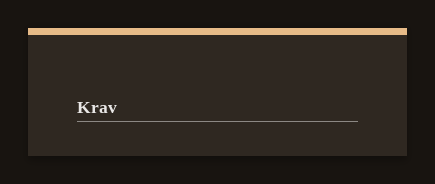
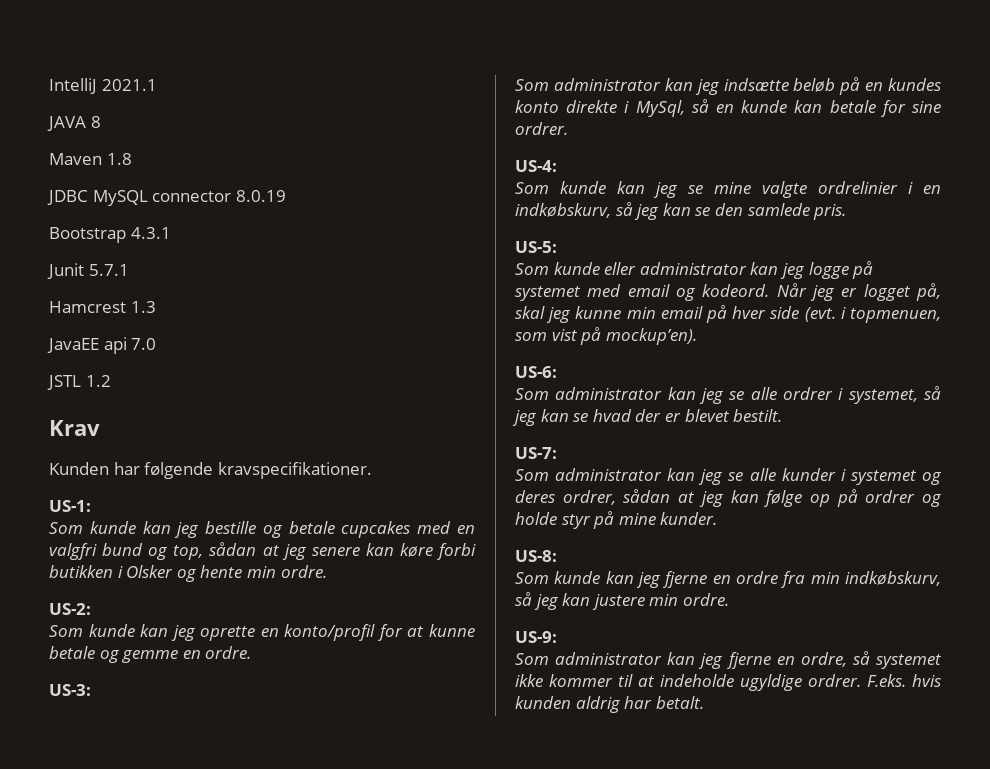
+ IntelliJ 2021.1
+ JAVA 8
+ Maven 1.8
+ JDBC MySQL connector 8.0.19
+ Bootstrap 4.3.1
+ Junit 5.7.1
+ Hamcrest 1.3
+ JavaEE api 7.0
+ JSTL 1.2
  Krav
+ Kunden har følgende kravspecifikationer.
+ US-1:
+ Som kunde kan jeg bestille og betale cupcakes med en valgfri bund og top, sådan at jeg senere kan køre forbi butikken i Olsker og hente min ordre.
+ US-2:
+ Som kunde kan jeg oprette en konto/profil for at kunne betale og gemme en ordre.
+ US-3:
+ Som administrator kan jeg indsætte beløb på en kundes konto direkte i MySql, så en kunde kan betale for sine ordrer.
+ US-4:
+ Som kunde kan jeg se mine valgte ordrelinier i en indkøbskurv, så jeg kan se den samlede pris.
+ US-5:
+ Som kunde eller administrator kan jeg logge på systemet med email og kodeord. Når jeg er logget på, skal jeg kunne min email på hver side (evt. i topmenuen, som vist på mockup’en).
+ US-6:
+ Som administrator kan jeg se alle ordrer i systemet, så jeg kan se hvad der er blevet bestilt.
+ US-7:
+ Som administrator kan jeg se alle kunder i systemet og deres ordrer, sådan at jeg kan følge op på ordrer og holde styr på mine kunder.
+ US-8:
+ Som kunde kan jeg fjerne en ordre fra min indkøbskurv, så jeg kan justere min ordre.
+ US-9:
+ Som administrator kan jeg fjerne en ordre, så systemet ikke kommer til at indeholde ugyldige ordrer. F.eks. hvis kunden aldrig har betalt.

